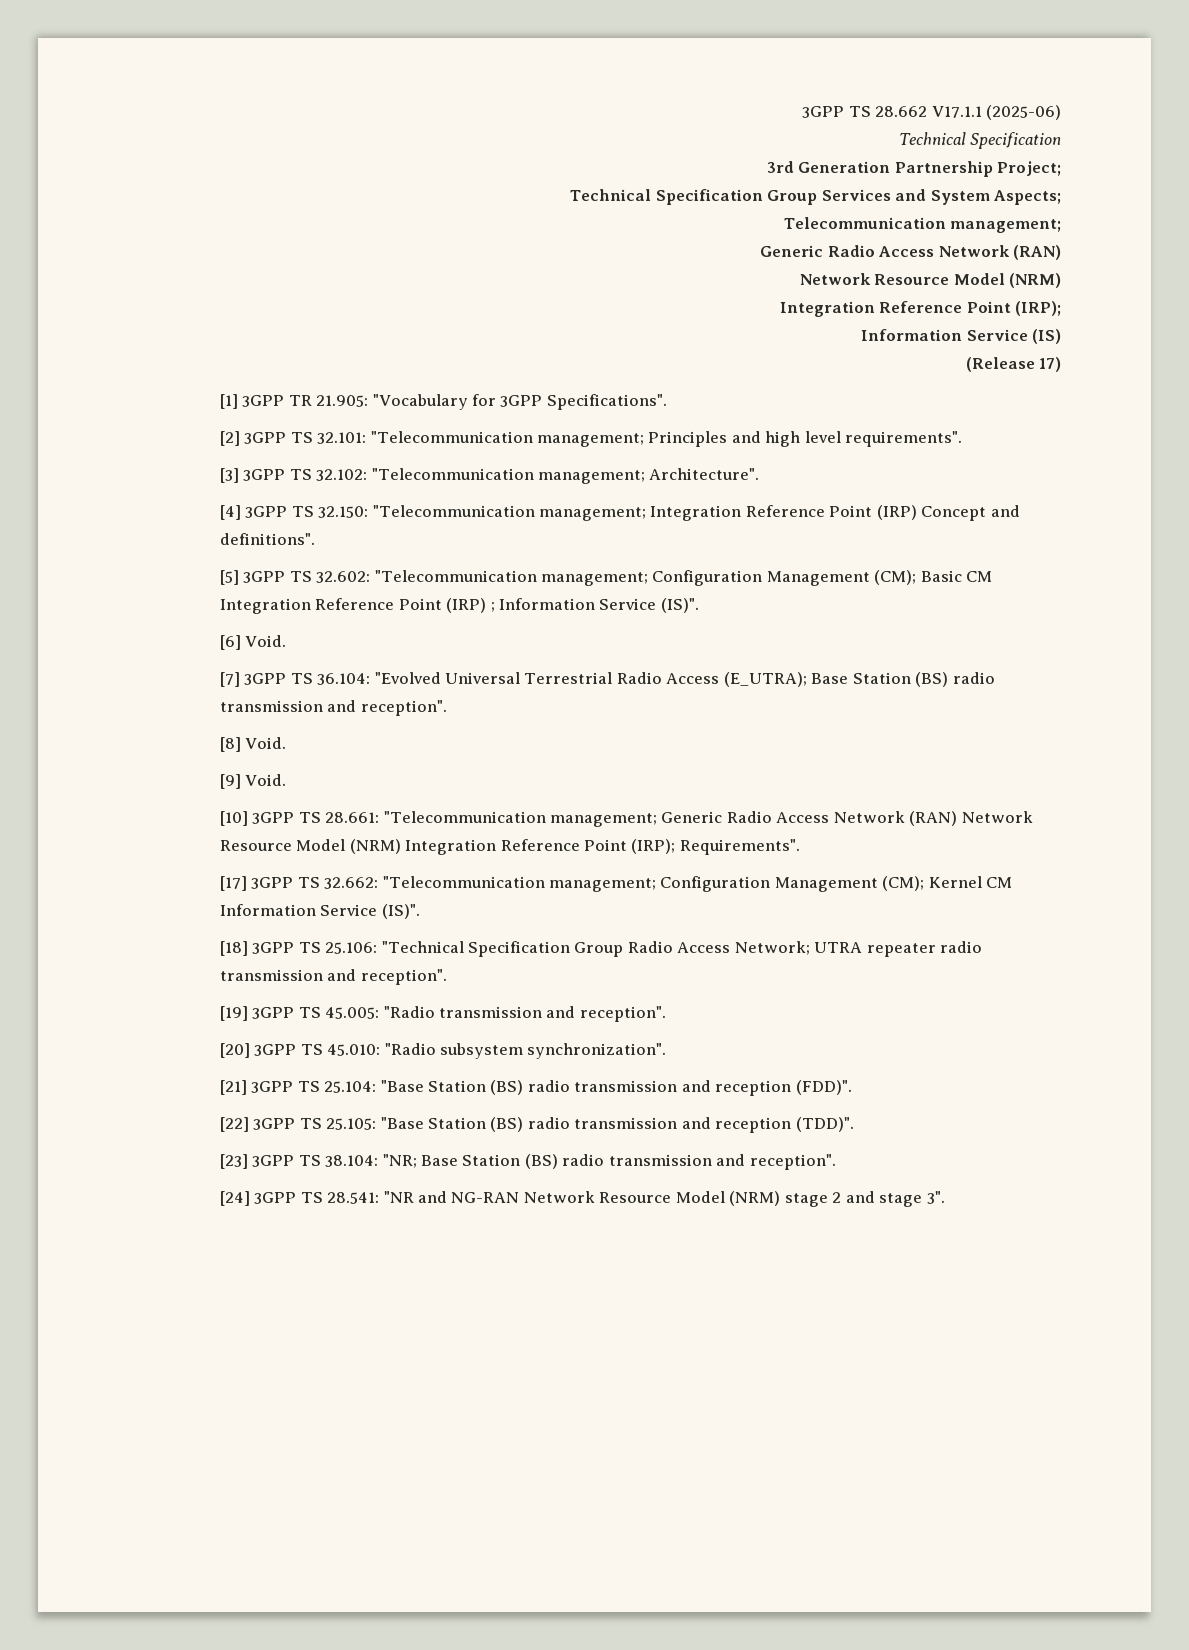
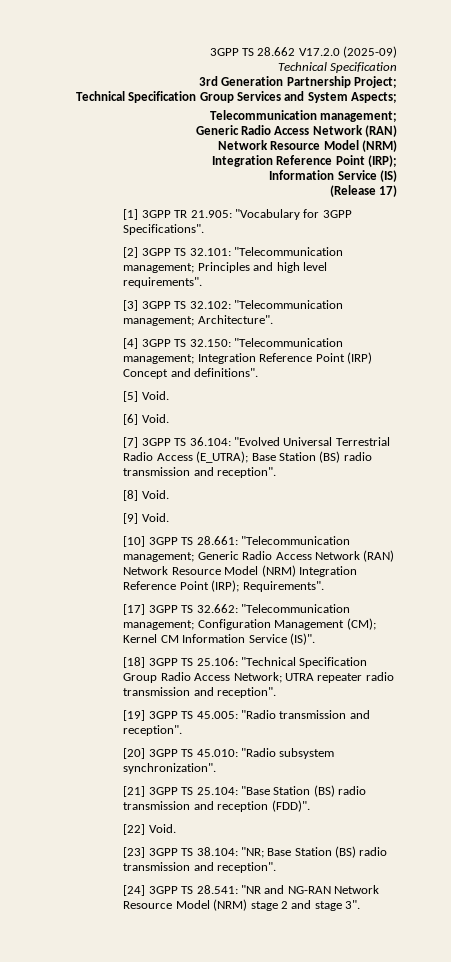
- 3GPP TS 28.662 V17.1.1 (2025-06)
+ 3GPP TS 28.662 V17.2.0 (2025-09)
- [5] 3GPP TS 32.602: "Telecommunication management; Configuration Management (CM); Basic CM Integration Reference Point (IRP) ; Information Service (IS)".
+ [5] Void.
- [22] 3GPP TS 25.105: "Base Station (BS) radio transmission and reception (TDD)".
+ [22] Void.

